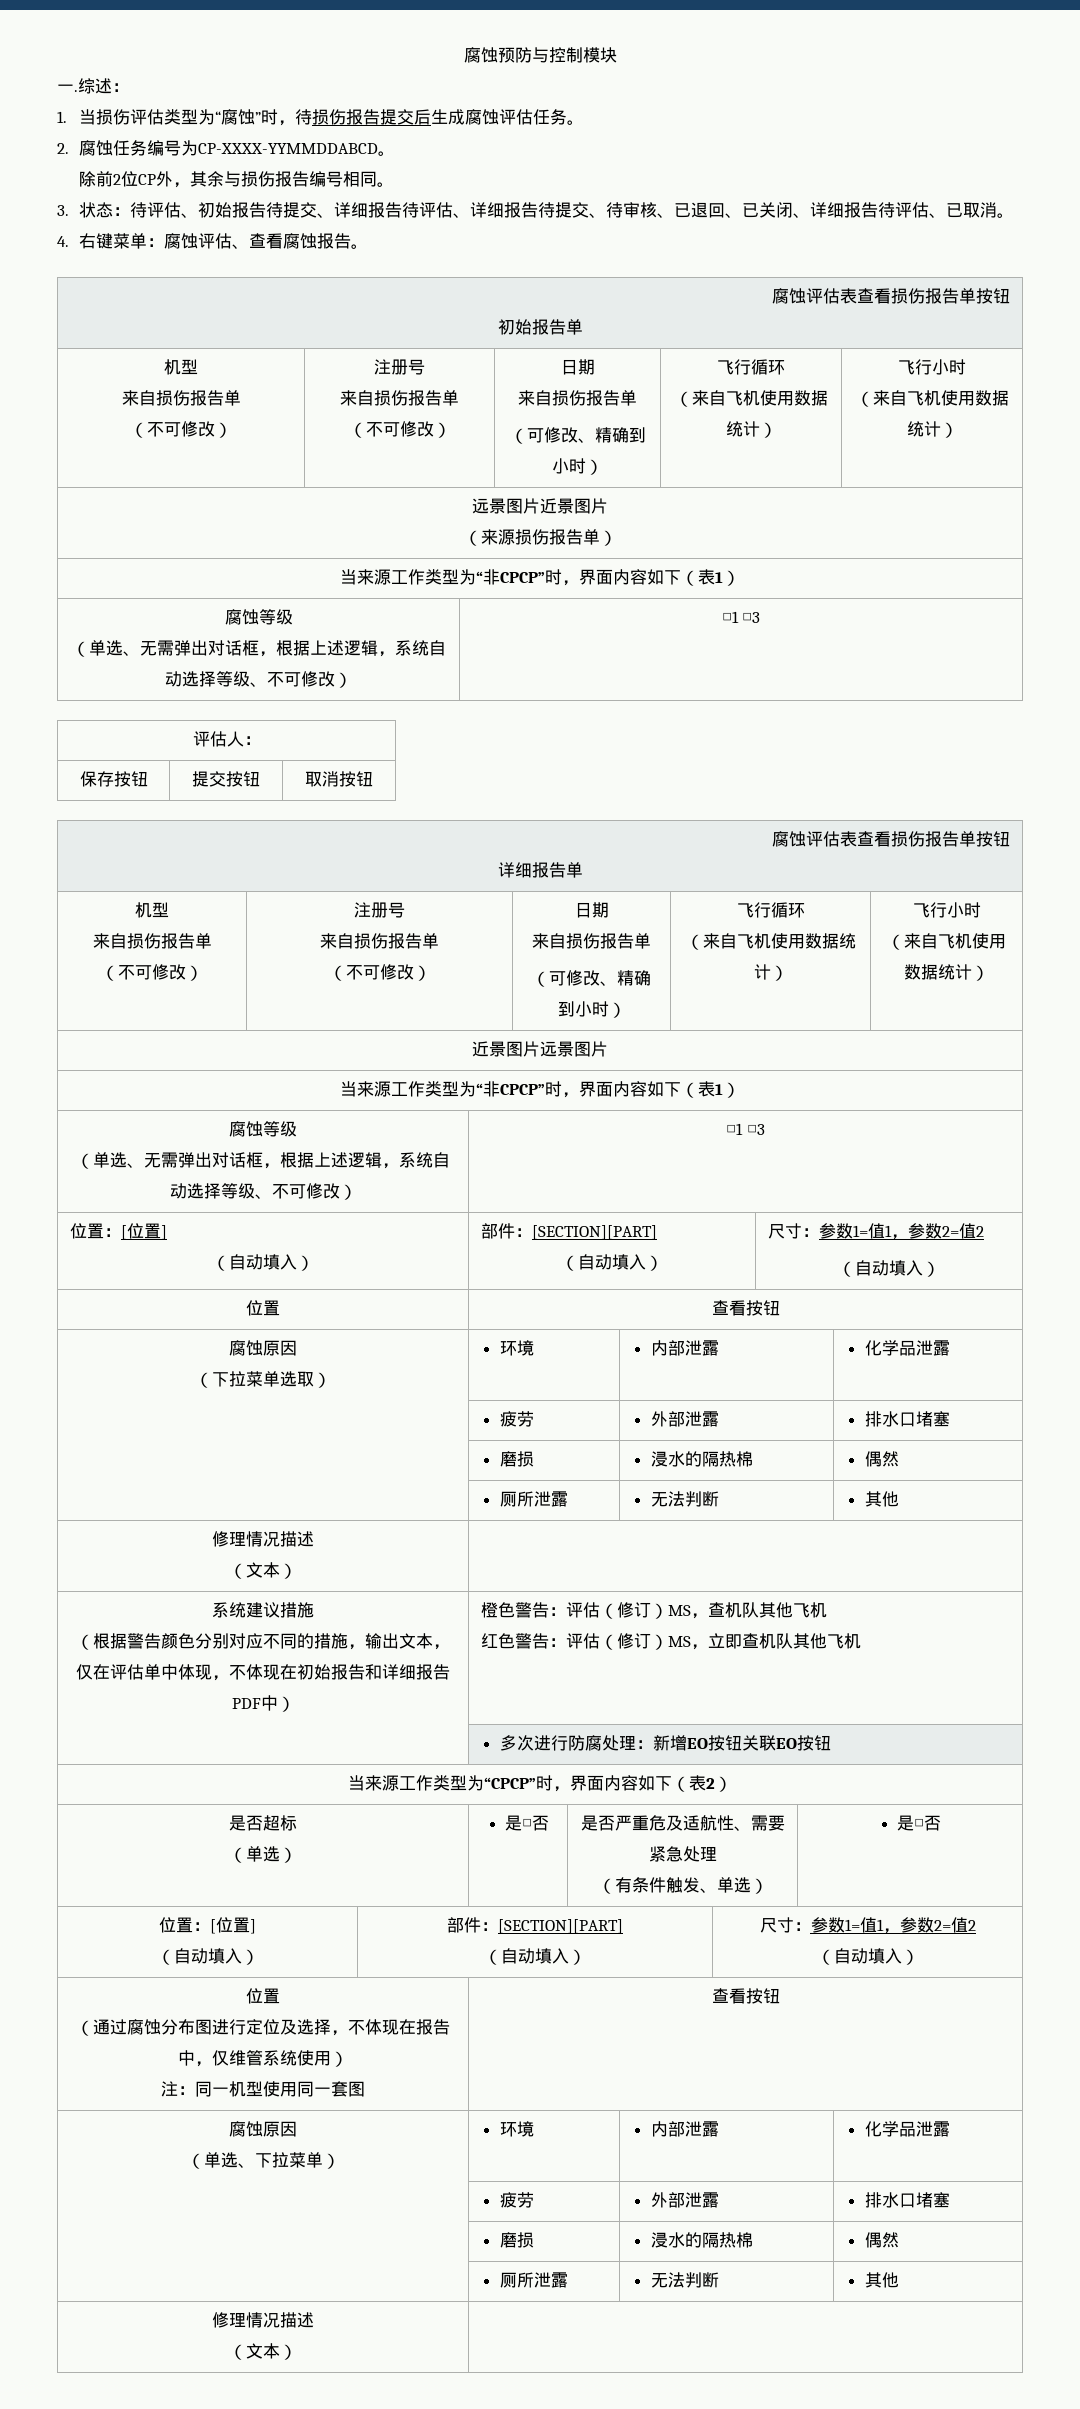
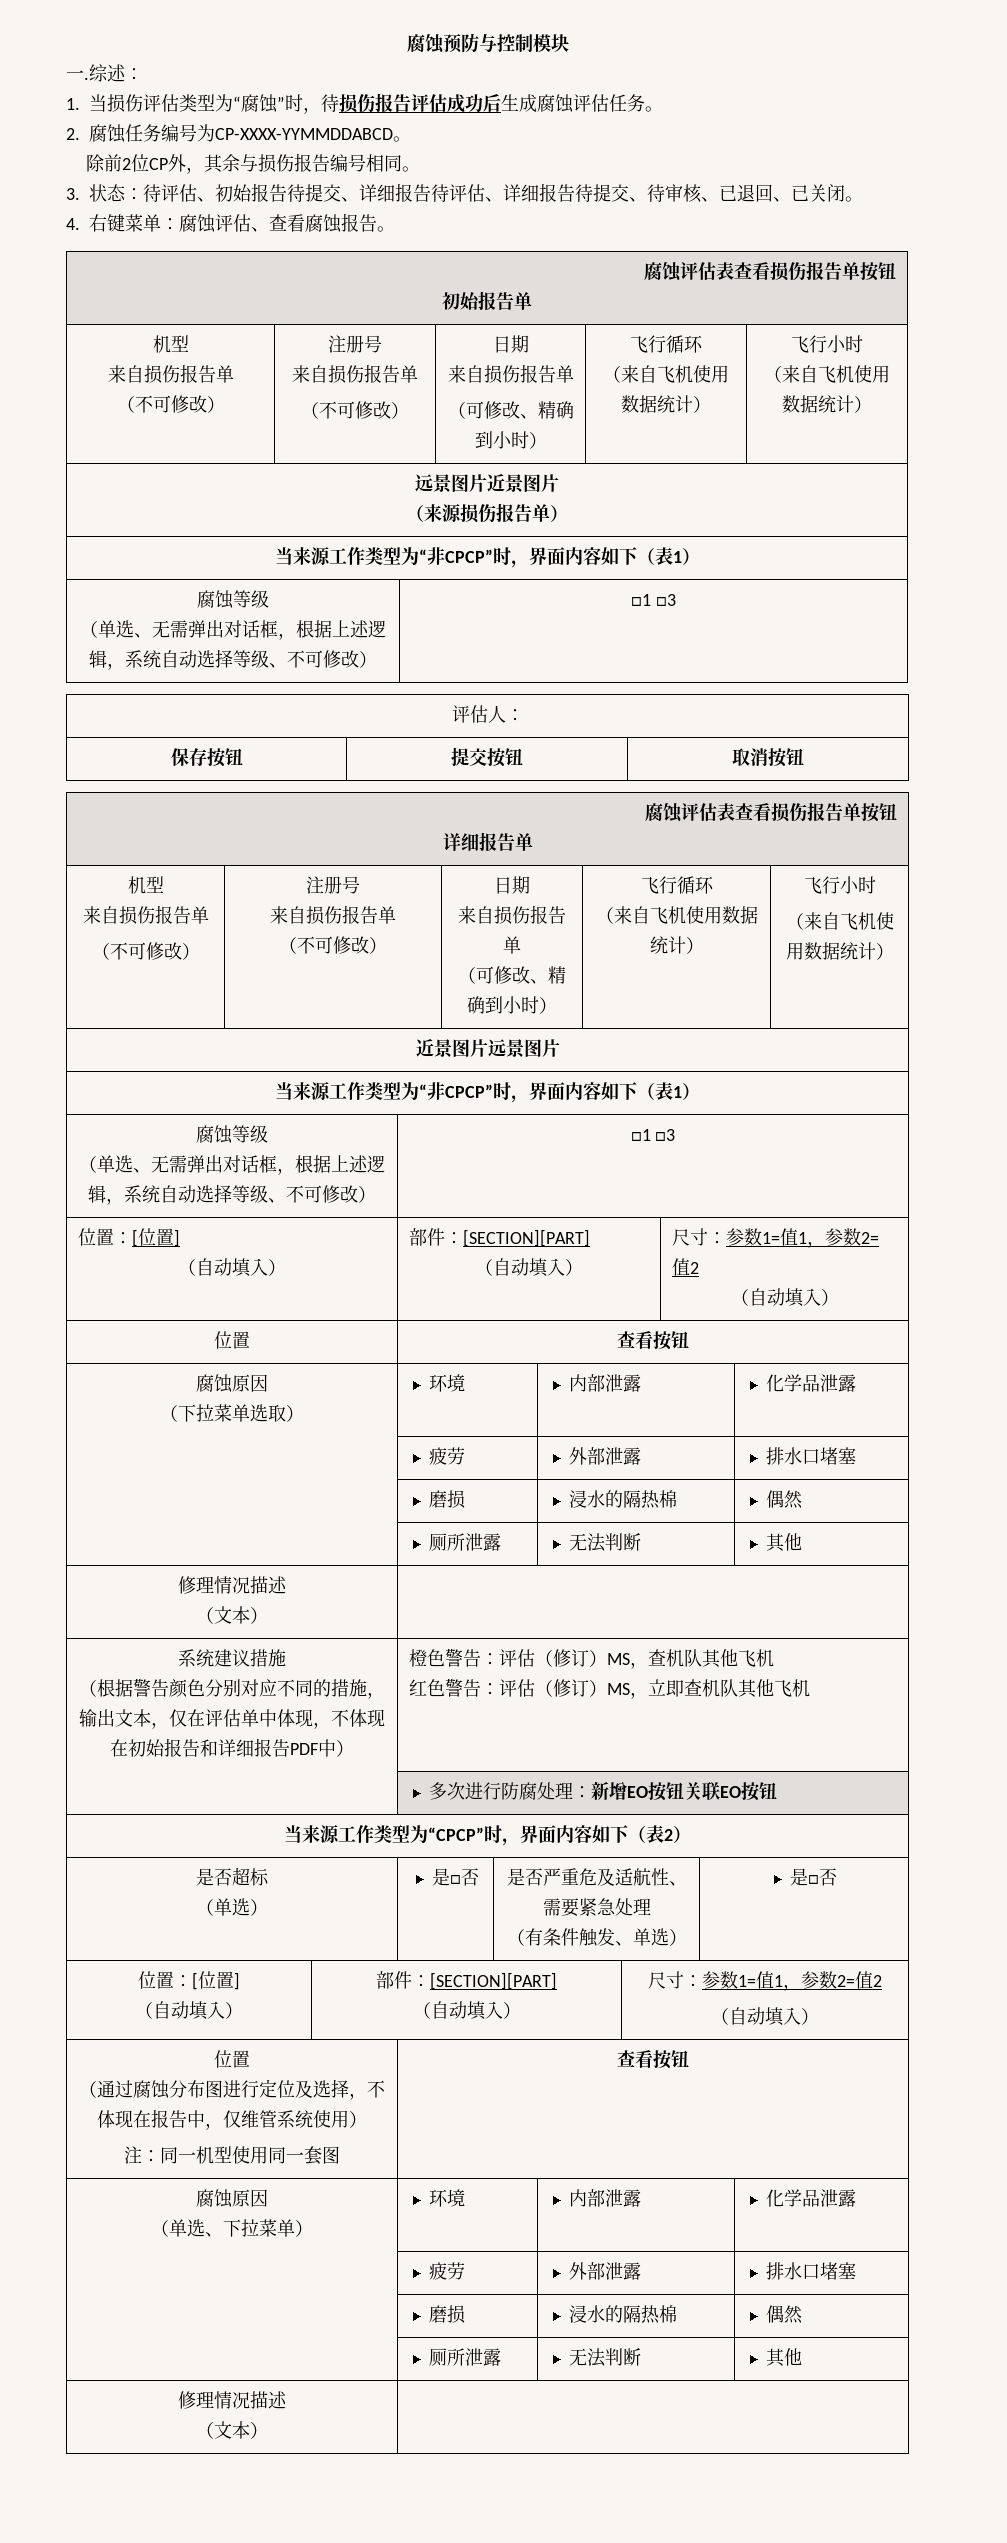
- 1.当损伤评估类型为“腐蚀”时，待损伤报告提交后生成腐蚀评估任务。
+ 1.当损伤评估类型为“腐蚀”时，待损伤报告评估成功后生成腐蚀评估任务。
- 3.状态：待评估、初始报告待提交、详细报告待评估、详细报告待提交、待审核、已退回、已关闭、详细报告待评估、已取消。
+ 3.状态：待评估、初始报告待提交、详细报告待评估、详细报告待提交、待审核、已退回、已关闭。

